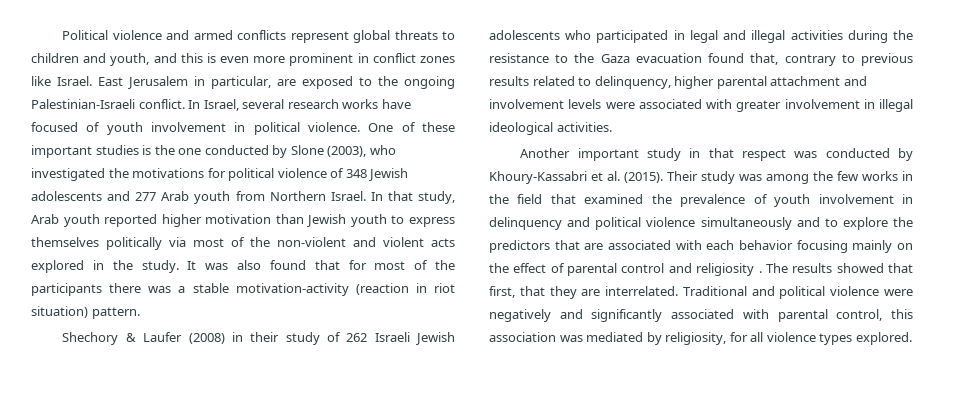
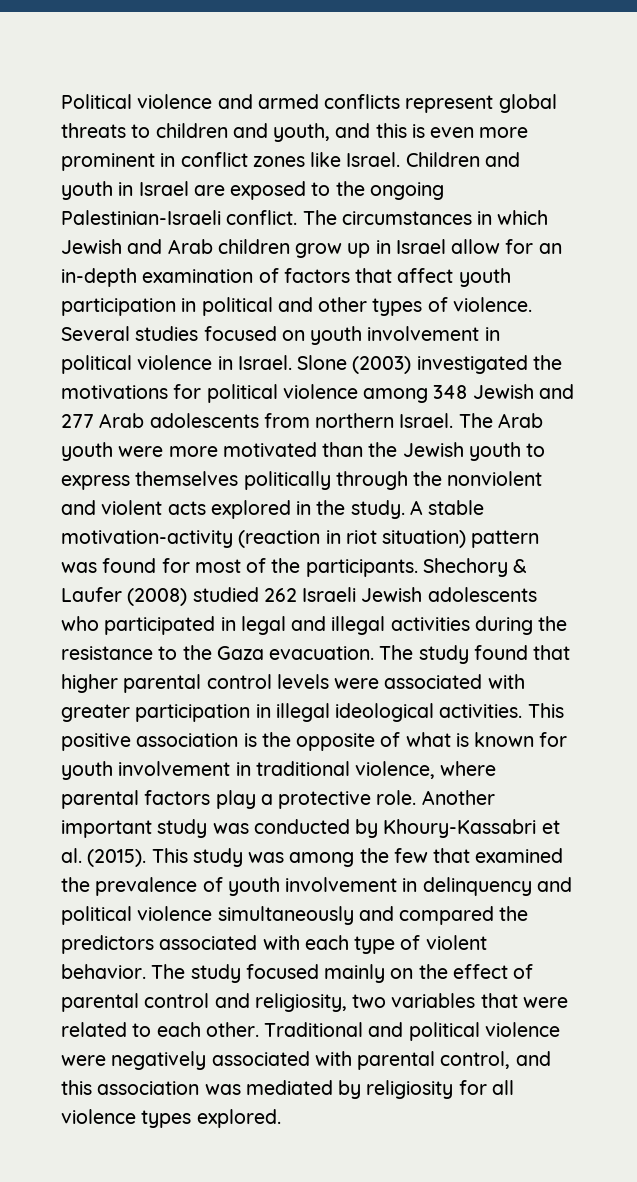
- East Jerusalem in particular, are exposed to the ongoing Palestinian-Israeli conflict.
+ Children and youth in Israel are exposed to the ongoing Palestinian-Israeli conflict.
- In Israel, several research works have focused of youth involvement in political violence. One of these important studies is the one conducted by Slone (2003), who investigated the motivations for political violence of 348 Jewish adolescents and 277 Arab youth from Northern Israel. In that study, Arab youth reported higher motivation than Jewish youth to express themselves politically via most of the non-violent and violent acts explored in the study.
+ The circumstances in which Jewish and Arab children grow up in Israel allow for an in-depth examination of factors that affect youth participation in political and other types of violence. Several studies focused on youth involvement in political violence in Israel. Slone (2003) investigated the motivations for political violence among 348 Jewish and 277 Arab adolescents from northern Israel. The Arab youth were more motivated than the Jewish youth to express themselves politically through the nonviolent and violent acts explored in the study.
- It was also found that for most of the participants there was a stable motivation-activity (reaction in riot situation) pattern.
- Shechory & Laufer (2008) in their study of 262 Israeli Jewish adolescents who participated in legal and illegal activities during the resistance to the Gaza evacuation found that, contrary to previous results related to delinquency, higher parental attachment and involvement levels were associated with greater involvement in illegal ideological activities.
- Another important study in that respect was conducted by Khoury-Kassabri et al. (2015).
+ A stable motivation-activity (reaction in riot situation) pattern was found for most of the participants. Shechory & Laufer (2008) studied 262 Israeli Jewish adolescents who participated in legal and illegal activities during the resistance to the Gaza evacuation. The study found that higher parental control levels were associated with greater participation in illegal ideological activities. This positive association is the opposite of what is known for youth involvement in traditional violence, where parental factors play a protective role. Another important study was conducted by Khoury-Kassabri et al. (2015).
- Their study was among the few works in the field that examined the prevalence of youth involvement in delinquency and political violence simultaneously and to explore the predictors that are associated with each behavior focusing mainly on the effect of parental control and religiosity . The results showed that first, that they are interrelated.
+ This study was among the few that examined the prevalence of youth involvement in delinquency and political violence simultaneously and compared the predictors associated with each type of violent behavior. The study focused mainly on the effect of parental control and religiosity, two variables that were related to each other.
- Traditional and political violence were negatively and significantly associated with parental control, this association was mediated by religiosity, for all violence types explored.
+ Traditional and political violence were negatively associated with parental control, and this association was mediated by religiosity for all violence types explored.

